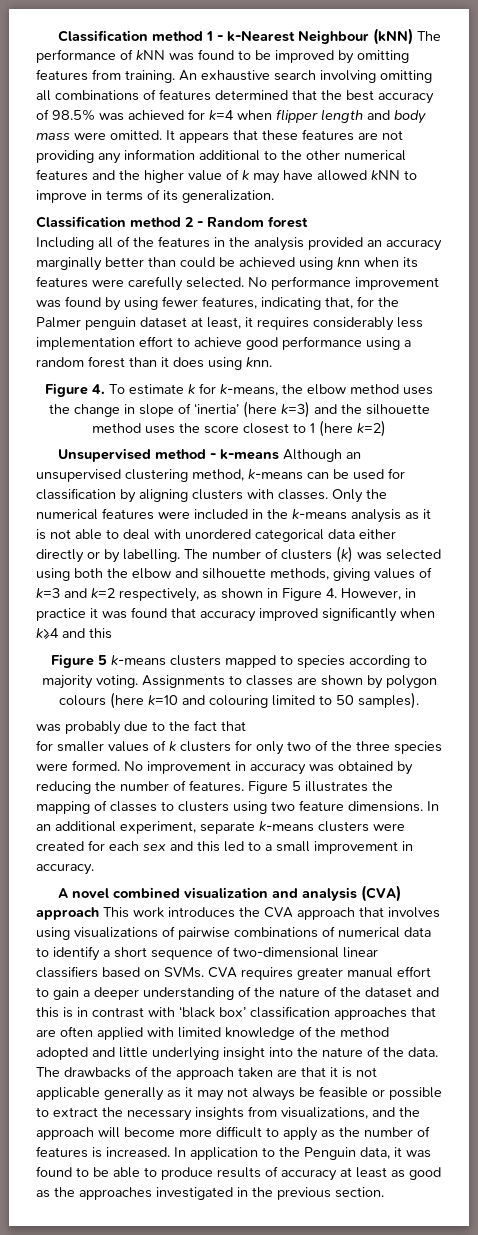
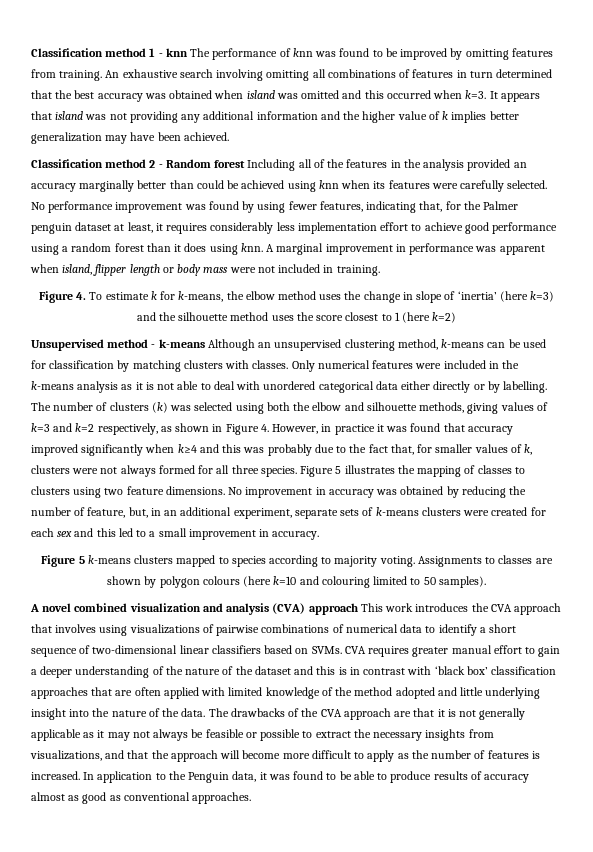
- Classification method 1 - k-Nearest Neighbour (kNN) The performance of kNN was found to be improved by omitting features from training.
+ Classification method 1 - knn The performance of knn was found to be improved by omitting features from training.
- An exhaustive search involving omitting all combinations of features determined that the best accuracy of 98.5% was achieved for k=4 when flipper length and body mass were omitted. It appears that these features are not providing any information additional to the other numerical features and the higher value of k may have allowed kNN to improve in terms of its generalization.
+ An exhaustive search involving omitting all combinations of features in turn determined that the best accuracy was obtained when island was omitted and this occurred when k=3. It appears that island was not providing any additional information and the higher value of k implies better generalization may have been achieved.
- Classification method 2 - Random forest
- Including all of the features in the analysis provided an accuracy marginally better than could be achieved using knn when its features were carefully selected.
+ Classification method 2 - Random forest Including all of the features in the analysis provided an accuracy marginally better than could be achieved using knn when its features were carefully selected.
+ A marginal improvement in performance was apparent when island, flipper length or body mass were not included in training.
- Unsupervised method - k-means Although an unsupervised clustering method, k-means can be used for classification by aligning clusters with classes.
+ Unsupervised method - k-means Although an unsupervised clustering method, k-means can be used for classification by matching clusters with classes.
- Only the numerical features were included in the k-means analysis as it is not able to deal with unordered categorical data either directly or by labelling.
+ Only numerical features were included in the k-means analysis as it is not able to deal with unordered categorical data either directly or by labelling.
- The number of clusters (k) was selected using both the elbow and silhouette methods, giving values of k=3 and k=2 respectively, as shown in Figure 4. However, in practice it was found that accuracy improved significantly when k≥4 and this
+ The number of clusters (k) was selected using both the elbow and silhouette methods, giving values of k=3 and k=2 respectively, as shown in Figure 4. However, in practice it was found that accuracy improved significantly when k≥4 and this was probably due to the fact that, for smaller values of k, clusters were not always formed for all three species. Figure 5 illustrates the mapping of classes to clusters using two feature dimensions. No improvement in accuracy was obtained by reducing the number of feature, but, in an additional experiment, separate sets of k-means clusters were created for each sex and this led to a small improvement in accuracy.
- was probably due to the fact that
- for smaller values of k clusters for only two of the three species were formed. No improvement in accuracy was obtained by reducing the number of features. Figure 5 illustrates the mapping of classes to clusters using two feature dimensions. In an additional experiment, separate k-means clusters were created for each sex and this led to a small improvement in accuracy.
- The drawbacks of the approach taken are that it is not applicable generally as it may not always be feasible or possible to extract the necessary insights from visualizations, and the approach will become more difficult to apply as the number of features is increased.
+ The drawbacks of the CVA approach are that it is not generally applicable as it may not always be feasible or possible to extract the necessary insights from visualizations, and that the approach will become more difficult to apply as the number of features is increased.
- In application to the Penguin data, it was found to be able to produce results of accuracy at least as good as the approaches investigated in the previous section.
+ In application to the Penguin data, it was found to be able to produce results of accuracy almost as good as conventional approaches.

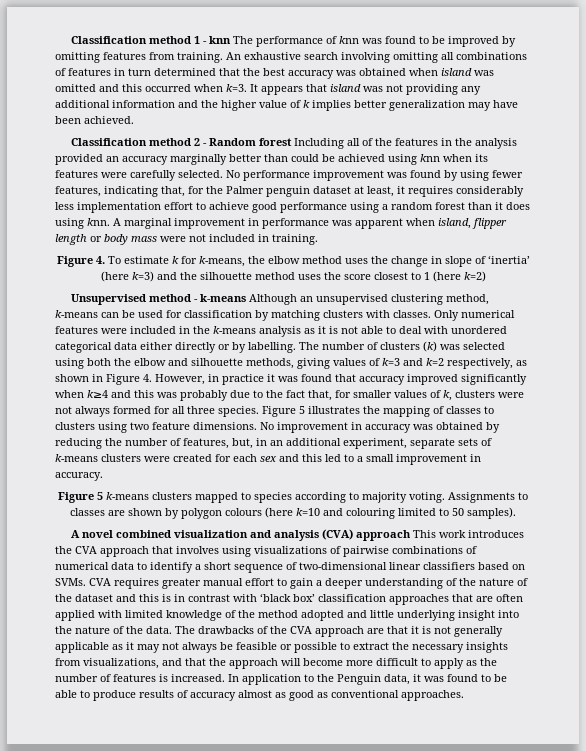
- No improvement in accuracy was obtained by reducing the number of feature, but, in an additional experiment, separate sets of k-means clusters were created for each sex and this led to a small improvement in accuracy.
+ No improvement in accuracy was obtained by reducing the number of features, but, in an additional experiment, separate sets of k-means clusters were created for each sex and this led to a small improvement in accuracy.

